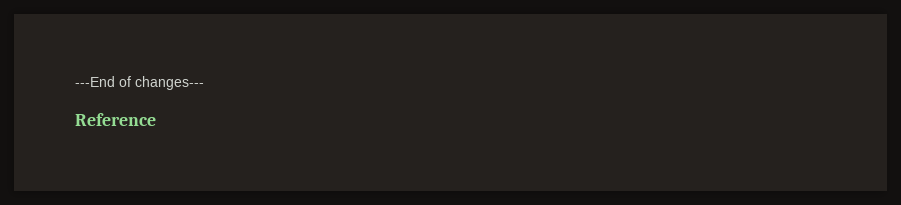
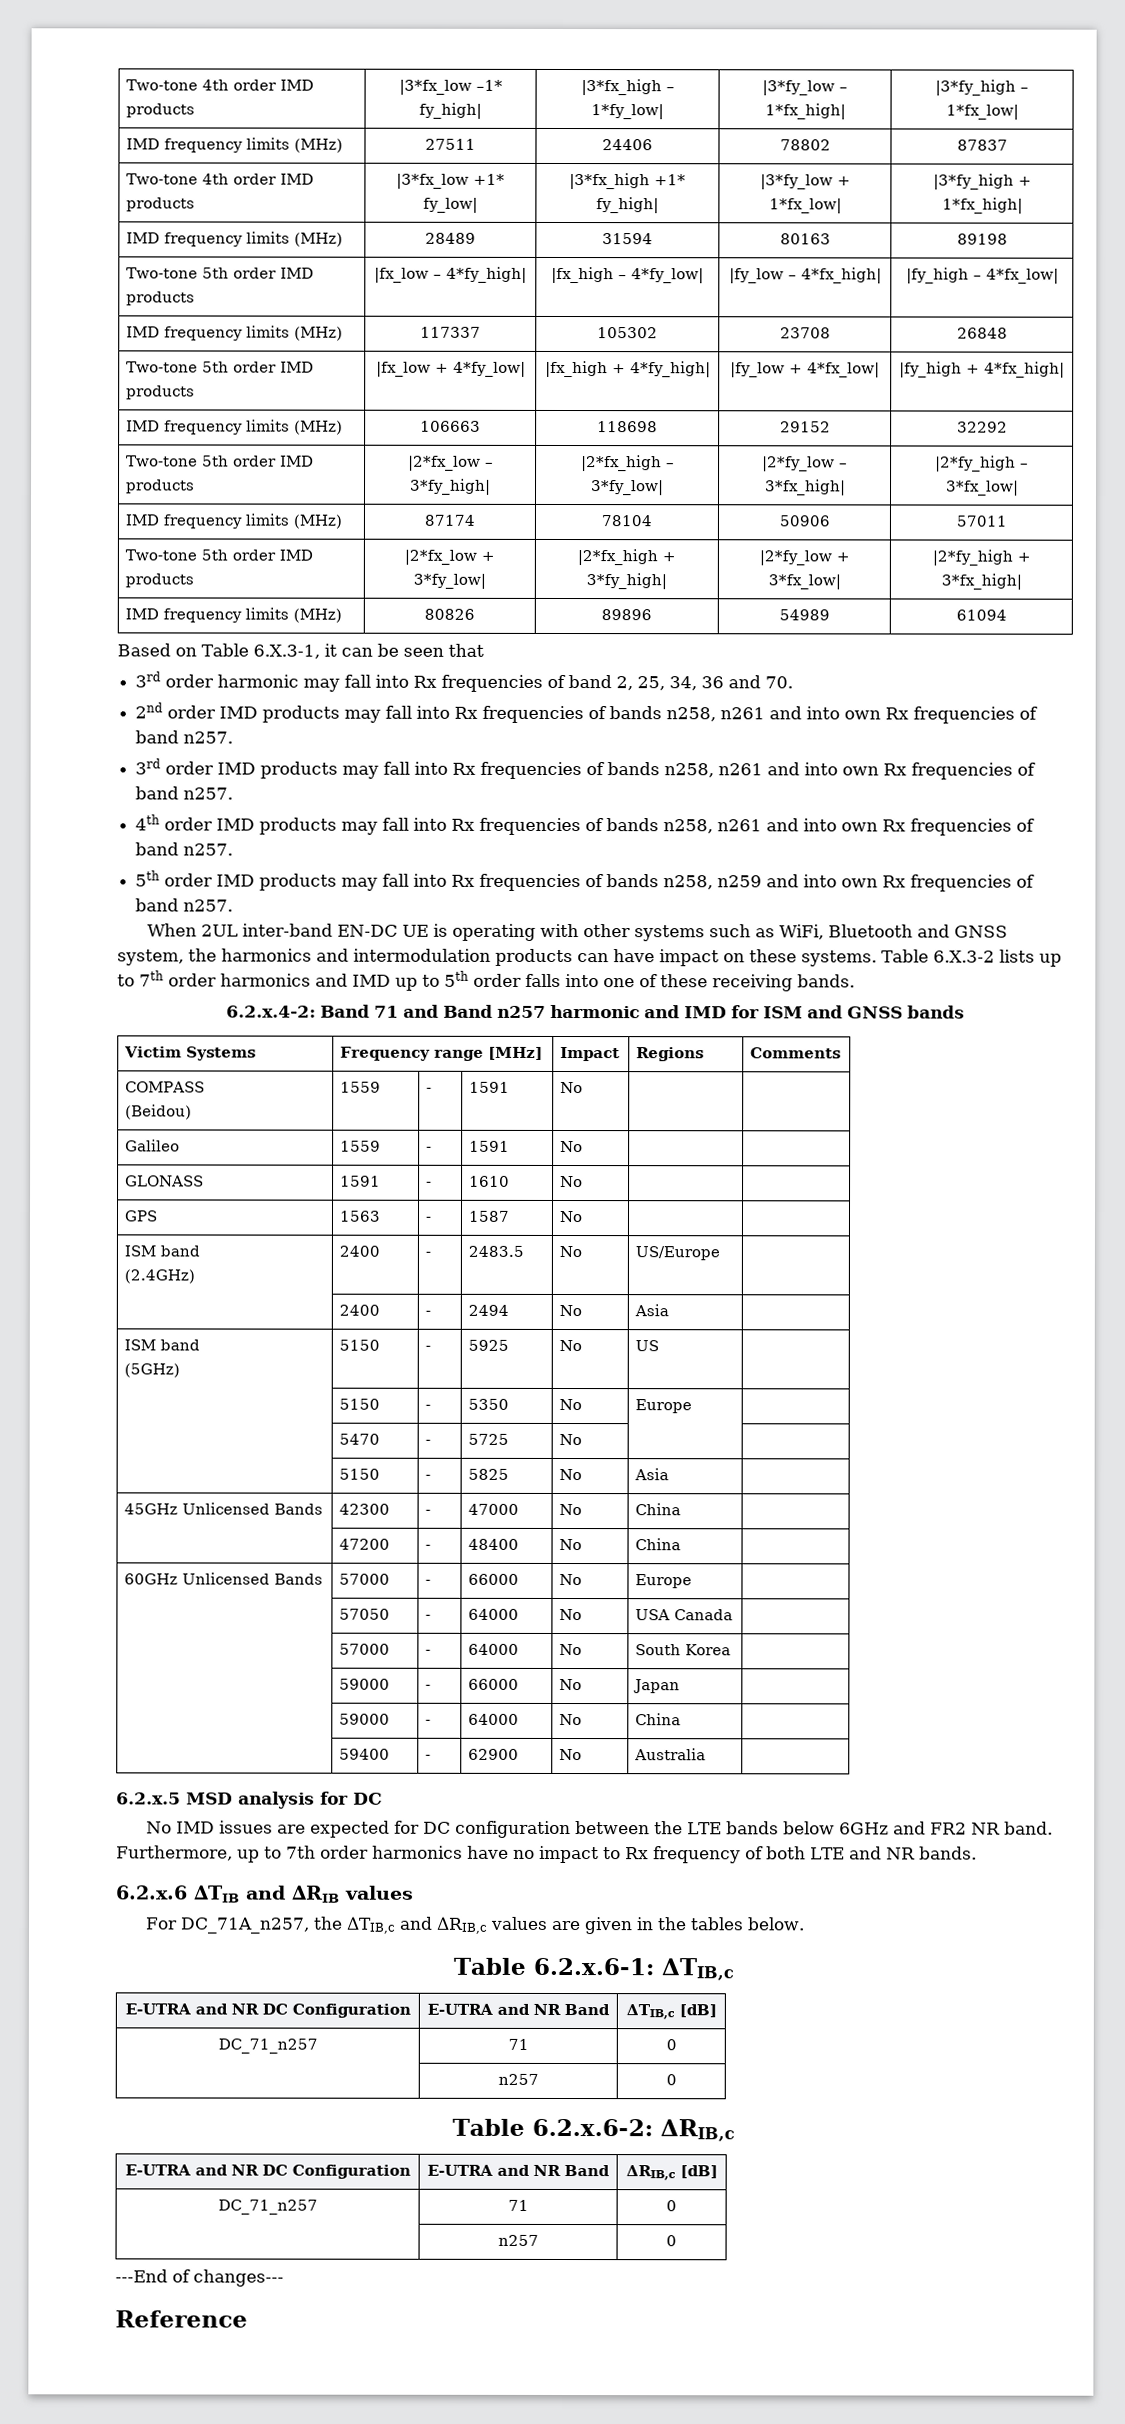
+ Two-tone 4th order IMD products | |3*fx_low –1* fy_high| | |3*fx_high – 1*fy_low| | |3*fy_low – 1*fx_high| | |3*fy_high – 1*fx_low|
+ IMD frequency limits (MHz) | 27511 | 24406 | 78802 | 87837
+ Two-tone 4th order IMD products | |3*fx_low +1* fy_low| | |3*fx_high +1* fy_high| | |3*fy_low + 1*fx_low| | |3*fy_high + 1*fx_high|
+ IMD frequency limits (MHz) | 28489 | 31594 | 80163 | 89198
+ Two-tone 5th order IMD products | |fx_low – 4*fy_high| | |fx_high – 4*fy_low| | |fy_low – 4*fx_high| | |fy_high – 4*fx_low|
+ IMD frequency limits (MHz) | 117337 | 105302 | 23708 | 26848
+ Two-tone 5th order IMD products | |fx_low + 4*fy_low| | |fx_high + 4*fy_high| | |fy_low + 4*fx_low| | |fy_high + 4*fx_high|
+ IMD frequency limits (MHz) | 106663 | 118698 | 29152 | 32292
+ Two-tone 5th order IMD products | |2*fx_low – 3*fy_high| | |2*fx_high – 3*fy_low| | |2*fy_low – 3*fx_high| | |2*fy_high – 3*fx_low|
+ IMD frequency limits (MHz) | 87174 | 78104 | 50906 | 57011
+ Two-tone 5th order IMD products | |2*fx_low + 3*fy_low| | |2*fx_high + 3*fy_high| | |2*fy_low + 3*fx_low| | |2*fy_high + 3*fx_high|
+ IMD frequency limits (MHz) | 80826 | 89896 | 54989 | 61094
+ Based on Table 6.X.3-1, it can be seen that
+ 3rd order harmonic may fall into Rx frequencies of band 2, 25, 34, 36 and 70.
+ 2nd order IMD products may fall into Rx frequencies of bands n258, n261 and into own Rx frequencies of band n257.
+ 3rd order IMD products may fall into Rx frequencies of bands n258, n261 and into own Rx frequencies of band n257.
+ 4th order IMD products may fall into Rx frequencies of bands n258, n261 and into own Rx frequencies of band n257.
+ 5th order IMD products may fall into Rx frequencies of bands n258, n259 and into own Rx frequencies of band n257.
+ When 2UL inter-band EN-DC UE is operating with other systems such as WiFi, Bluetooth and GNSS system, the harmonics and intermodulation products can have impact on these systems. Table 6.X.3-2 lists up to 7th order harmonics and IMD up to 5th order falls into one of these receiving bands.
+ 6.2.x.4-2: Band 71 and Band n257 harmonic and IMD for ISM and GNSS bands
+ Victim Systems | Frequency range [MHz] | Impact | Regions | Comments
+ COMPASS
+ (Beidou) | 1559 | - | 1591 | No | |
+ Galileo | 1559 | - | 1591 | No | |
+ GLONASS | 1591 | - | 1610 | No | |
+ GPS | 1563 | - | 1587 | No | |
+ ISM band
+ (2.4GHz) | 2400 | - | 2483.5 | No | US/Europe |
+ | 2400 | - | 2494 | No | Asia |
+ ISM band
+ (5GHz) | 5150 | - | 5925 | No | US |
+ | 5150 | - | 5350 | No | Europe |
+ | 5470 | - | 5725 | No | |
+ | 5150 | - | 5825 | No | Asia |
+ 45GHz Unlicensed Bands | 42300 | - | 47000 | No | China |
+ | 47200 | - | 48400 | No | China |
+ 60GHz Unlicensed Bands | 57000 | - | 66000 | No | Europe |
+ | 57050 | - | 64000 | No | USA Canada |
+ | 57000 | - | 64000 | No | South Korea |
+ | 59000 | - | 66000 | No | Japan |
+ | 59000 | - | 64000 | No | China |
+ | 59400 | - | 62900 | No | Australia |
+ 6.2.x.5 MSD analysis for DC
+ No IMD issues are expected for DC configuration between the LTE bands below 6GHz and FR2 NR band. Furthermore, up to 7th order harmonics have no impact to Rx frequency of both LTE and NR bands.
+ 6.2.x.6 ∆TIB and ∆RIB values
+ For DC_71A_n257, the ΔTIB,c and ΔRIB,c values are given in the tables below.
+ Table 6.2.x.6-1: ΔTIB,c
+ E-UTRA and NR DC Configuration | E-UTRA and NR Band | ΔTIB,c [dB]
+ DC_71_n257 | 71 | 0
+ | n257 | 0
+ Table 6.2.x.6-2: ΔRIB,c
+ E-UTRA and NR DC Configuration | E-UTRA and NR Band | ΔRIB,c [dB]
+ DC_71_n257 | 71 | 0
+ | n257 | 0

